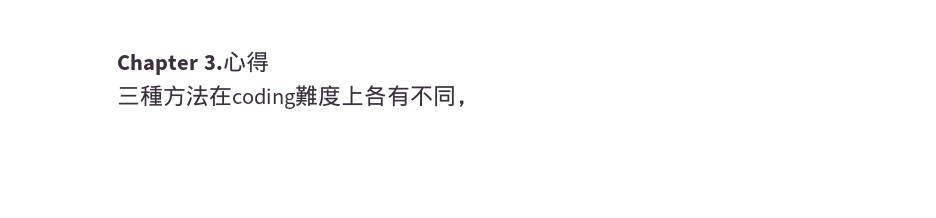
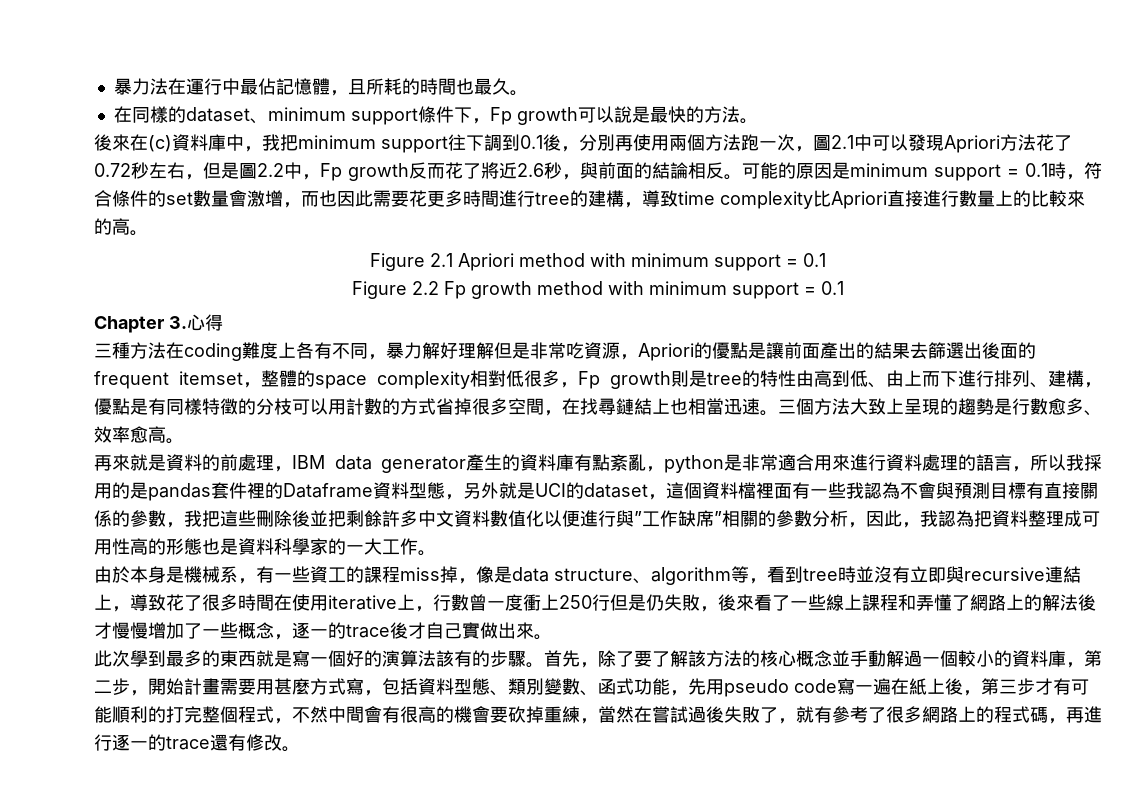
+ 暴力法在運行中最佔記憶體，且所耗的時間也最久。
+ 在同樣的dataset、minimum support條件下，Fp growth可以說是最快的方法。
+ 後來在(c)資料庫中，我把minimum support往下調到0.1後，分別再使用兩個方法跑一次，圖2.1中可以發現Apriori方法花了0.72秒左右，但是圖2.2中，Fp growth反而花了將近2.6秒，與前面的結論相反。可能的原因是minimum support = 0.1時，符合條件的set數量會激增，而也因此需要花更多時間進行tree的建構，導致time complexity比Apriori直接進行數量上的比較來的高。
+ Figure 2.1 Apriori method with minimum support = 0.1
+ Figure 2.2 Fp growth method with minimum support = 0.1
- 三種方法在coding難度上各有不同，
+ 三種方法在coding難度上各有不同，暴力解好理解但是非常吃資源，Apriori的優點是讓前面產出的結果去篩選出後面的frequent itemset，整體的space complexity相對低很多，Fp growth則是tree的特性由高到低、由上而下進行排列、建構，優點是有同樣特徵的分枝可以用計數的方式省掉很多空間，在找尋鏈結上也相當迅速。三個方法大致上呈現的趨勢是行數愈多、效率愈高。
+ 再來就是資料的前處理，IBM data generator產生的資料庫有點紊亂，python是非常適合用來進行資料處理的語言，所以我採用的是pandas套件裡的Dataframe資料型態，另外就是UCI的dataset，這個資料檔裡面有一些我認為不會與預測目標有直接關係的參數，我把這些刪除後並把剩餘許多中文資料數值化以便進行與”工作缺席”相關的參數分析，因此，我認為把資料整理成可用性高的形態也是資料科學家的一大工作。
+ 由於本身是機械系，有一些資工的課程miss掉，像是data structure、algorithm等，看到tree時並沒有立即與recursive連結上，導致花了很多時間在使用iterative上，行數曾一度衝上250行但是仍失敗，後來看了一些線上課程和弄懂了網路上的解法後才慢慢增加了一些概念，逐一的trace後才自己實做出來。
+ 此次學到最多的東西就是寫一個好的演算法該有的步驟。首先，除了要了解該方法的核心概念並手動解過一個較小的資料庫，第二步，開始計畫需要用甚麼方式寫，包括資料型態、類別變數、函式功能，先用pseudo code寫一遍在紙上後，第三步才有可能順利的打完整個程式，不然中間會有很高的機會要砍掉重練，當然在嘗試過後失敗了，就有參考了很多網路上的程式碼，再進行逐一的trace還有修改。

